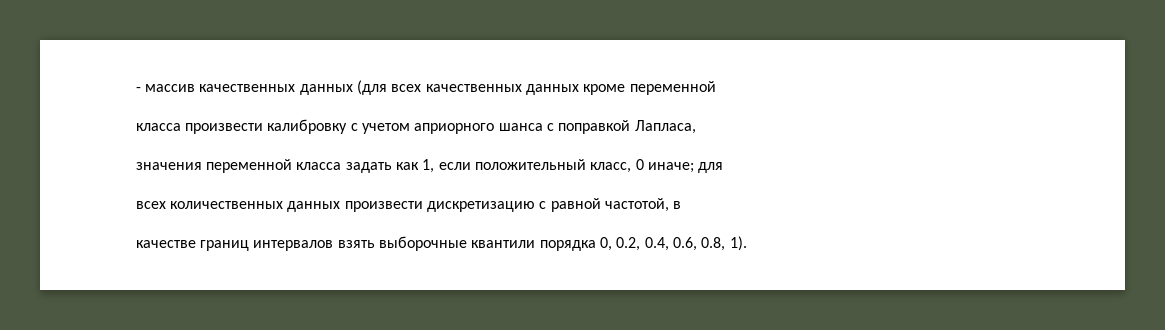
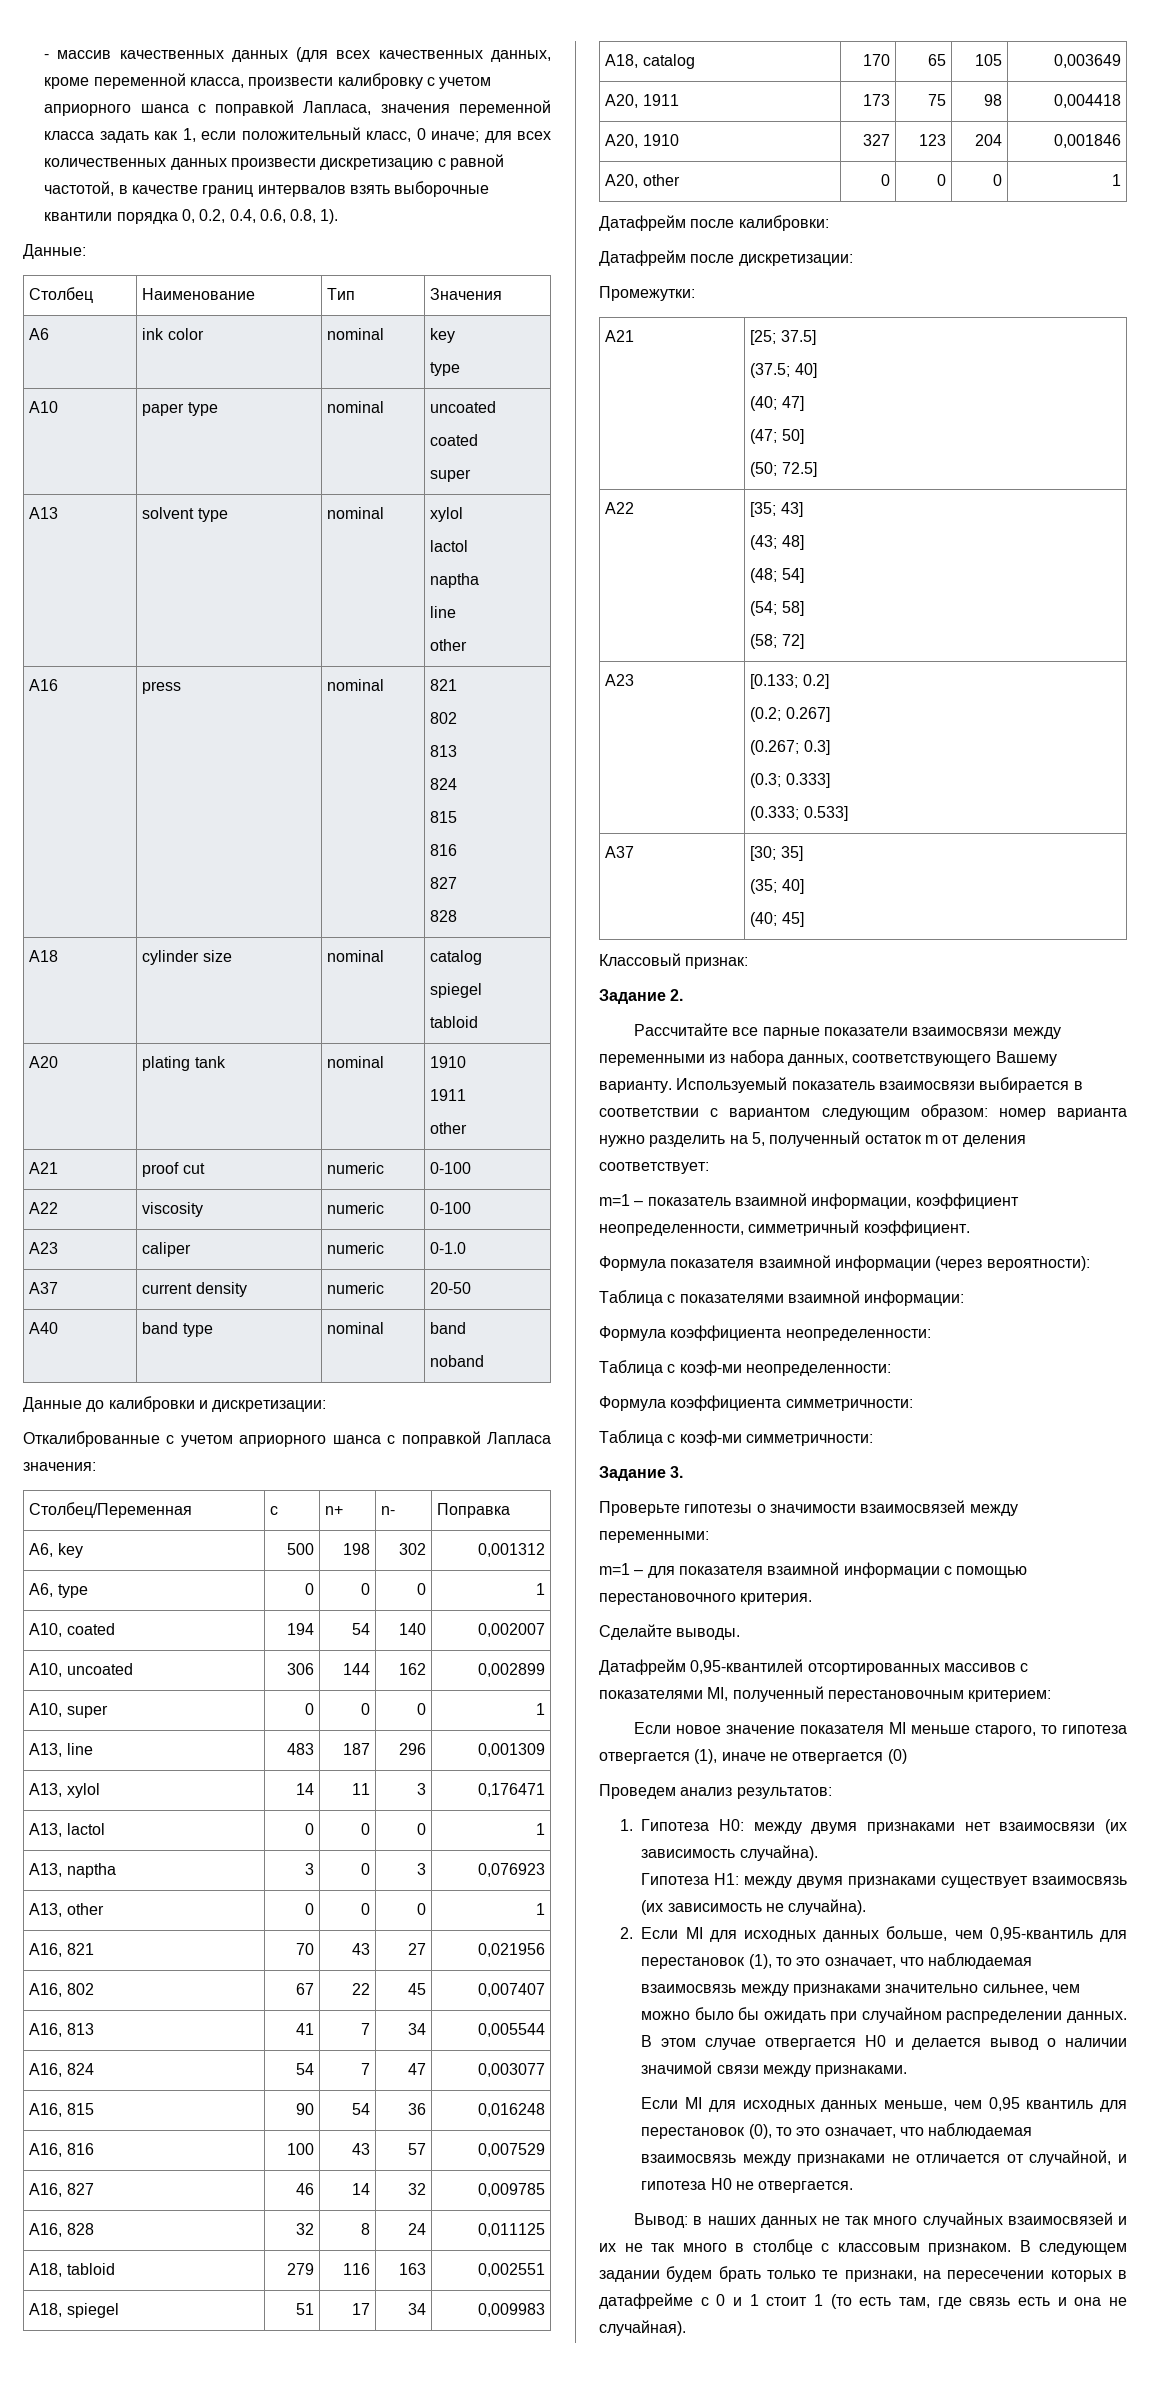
- - массив качественных данных (для всех качественных данных кроме переменной
- класса произвести калибровку с учетом априорного шанса с поправкой Лапласа,
- значения переменной класса задать как 1, если положительный класс, 0 иначе; для
- всех количественных данных произвести дискретизацию с равной частотой, в
- качестве границ интервалов взять выборочные квантили порядка 0, 0.2, 0.4, 0.6, 0.8, 1).
+ - массив качественных данных (для всех качественных данных, кроме переменной класса, произвести калибровку с учетом априорного шанса с поправкой Лапласа, значения переменной класса задать как 1, если положительный класс, 0 иначе; для всех количественных данных произвести дискретизацию с равной частотой, в качестве границ интервалов взять выборочные квантили порядка 0, 0.2, 0.4, 0.6, 0.8, 1).
+ Данные:
+ Столбец | Наименование | Тип | Значения
+ A6 | ink color | nominal | key
+ type
+ A10 | paper type | nominal | uncoated
+ coated
+ super
+ A13 | solvent type | nominal | xylol
+ lactol
+ naptha
+ line
+ other
+ A16 | press | nominal | 821
+ 802
+ 813
+ 824
+ 815
+ 816
+ 827
+ 828
+ A18 | cylinder size | nominal | catalog
+ spiegel
+ tabloid
+ A20 | plating tank | nominal | 1910
+ 1911
+ other
+ A21 | proof cut | numeric | 0-100
+ A22 | viscosity | numeric | 0-100
+ A23 | caliper | numeric | 0-1.0
+ A37 | current density | numeric | 20-50
+ A40 | band type | nominal | band
+ noband
+ Данные до калибровки и дискретизации:
+ Откалиброванные с учетом априорного шанса с поправкой Лапласа значения:
+ Столбец/Переменная | c | n+ | n- | Поправка
+ A6, key | 500 | 198 | 302 | 0,001312
+ A6, type | 0 | 0 | 0 | 1
+ A10, coated | 194 | 54 | 140 | 0,002007
+ A10, uncoated | 306 | 144 | 162 | 0,002899
+ A10, super | 0 | 0 | 0 | 1
+ A13, line | 483 | 187 | 296 | 0,001309
+ A13, xylol | 14 | 11 | 3 | 0,176471
+ A13, lactol | 0 | 0 | 0 | 1
+ A13, naptha | 3 | 0 | 3 | 0,076923
+ A13, other | 0 | 0 | 0 | 1
+ A16, 821 | 70 | 43 | 27 | 0,021956
+ A16, 802 | 67 | 22 | 45 | 0,007407
+ A16, 813 | 41 | 7 | 34 | 0,005544
+ A16, 824 | 54 | 7 | 47 | 0,003077
+ A16, 815 | 90 | 54 | 36 | 0,016248
+ A16, 816 | 100 | 43 | 57 | 0,007529
+ A16, 827 | 46 | 14 | 32 | 0,009785
+ A16, 828 | 32 | 8 | 24 | 0,011125
+ A18, tabloid | 279 | 116 | 163 | 0,002551
+ A18, spiegel | 51 | 17 | 34 | 0,009983
+ A18, catalog | 170 | 65 | 105 | 0,003649
+ A20, 1911 | 173 | 75 | 98 | 0,004418
+ A20, 1910 | 327 | 123 | 204 | 0,001846
+ A20, other | 0 | 0 | 0 | 1
+ Датафрейм после калибровки:
+ Датафрейм после дискретизации:
+ Промежутки:
+ А21 | [25; 37.5]
+ (37.5; 40]
+ (40; 47]
+ (47; 50]
+ (50; 72.5]
+ А22 | [35; 43]
+ (43; 48]
+ (48; 54]
+ (54; 58]
+ (58; 72]
+ А23 | [0.133; 0.2]
+ (0.2; 0.267]
+ (0.267; 0.3]
+ (0.3; 0.333]
+ (0.333; 0.533]
+ А37 | [30; 35]
+ (35; 40]
+ (40; 45]
+ Классовый признак:
+ Задание 2.
+ Рассчитайте все парные показатели взаимосвязи между переменными из набора данных, соответствующего Вашему варианту. Используемый показатель взаимосвязи выбирается в соответствии с вариантом следующим образом: номер варианта нужно разделить на 5, полученный остаток m от деления соответствует:
+ m=1 – показатель взаимной информации, коэффициент неопределенности, симметричный коэффициент.
+ Формула показателя взаимной информации (через вероятности):
+ Таблица с показателями взаимной информации:
+ Формула коэффициента неопределенности:
+ Таблица с коэф-ми неопределенности:
+ Формула коэффициента симметричности:
+ Таблица с коэф-ми симметричности:
+ Задание 3.
+ Проверьте гипотезы о значимости взаимосвязей между переменными:
+ m=1 – для показателя взаимной информации с помощью перестановочного критерия.
+ Сделайте выводы.
+ Датафрейм 0,95-квантилей отсортированных массивов с показателями MI, полученный перестановочным критерием:
+ Если новое значение показателя MI меньше старого, то гипотеза отвергается (1), иначе не отвергается (0)
+ Проведем анализ результатов:
+ 1. Гипотеза H0: между двумя признаками нет взаимосвязи (их зависимость случайна).
+ Гипотеза H1: между двумя признаками существует взаимосвязь (их зависимость не случайна).
+ 2. Если MI для исходных данных больше, чем 0,95-квантиль для перестановок (1), то это означает, что наблюдаемая взаимосвязь между признаками значительно сильнее, чем можно было бы ожидать при случайном распределении данных. В этом случае отвергается H0 и делается вывод о наличии значимой связи между признаками.
+ Если MI для исходных данных меньше, чем 0,95 квантиль для перестановок (0), то это означает, что наблюдаемая взаимосвязь между признаками не отличается от случайной, и гипотеза H0 не отвергается.
+ Вывод: в наших данных не так много случайных взаимосвязей и их не так много в столбце с классовым признаком. В следующем задании будем брать только те признаки, на пересечении которых в датафрейме с 0 и 1 стоит 1 (то есть там, где связь есть и она не случайная).

